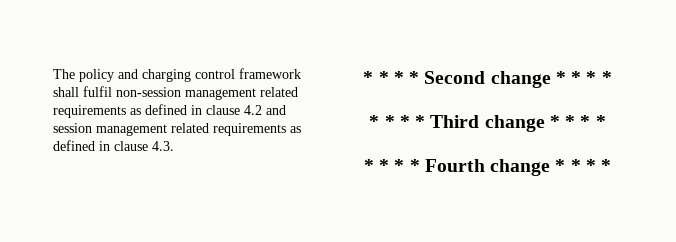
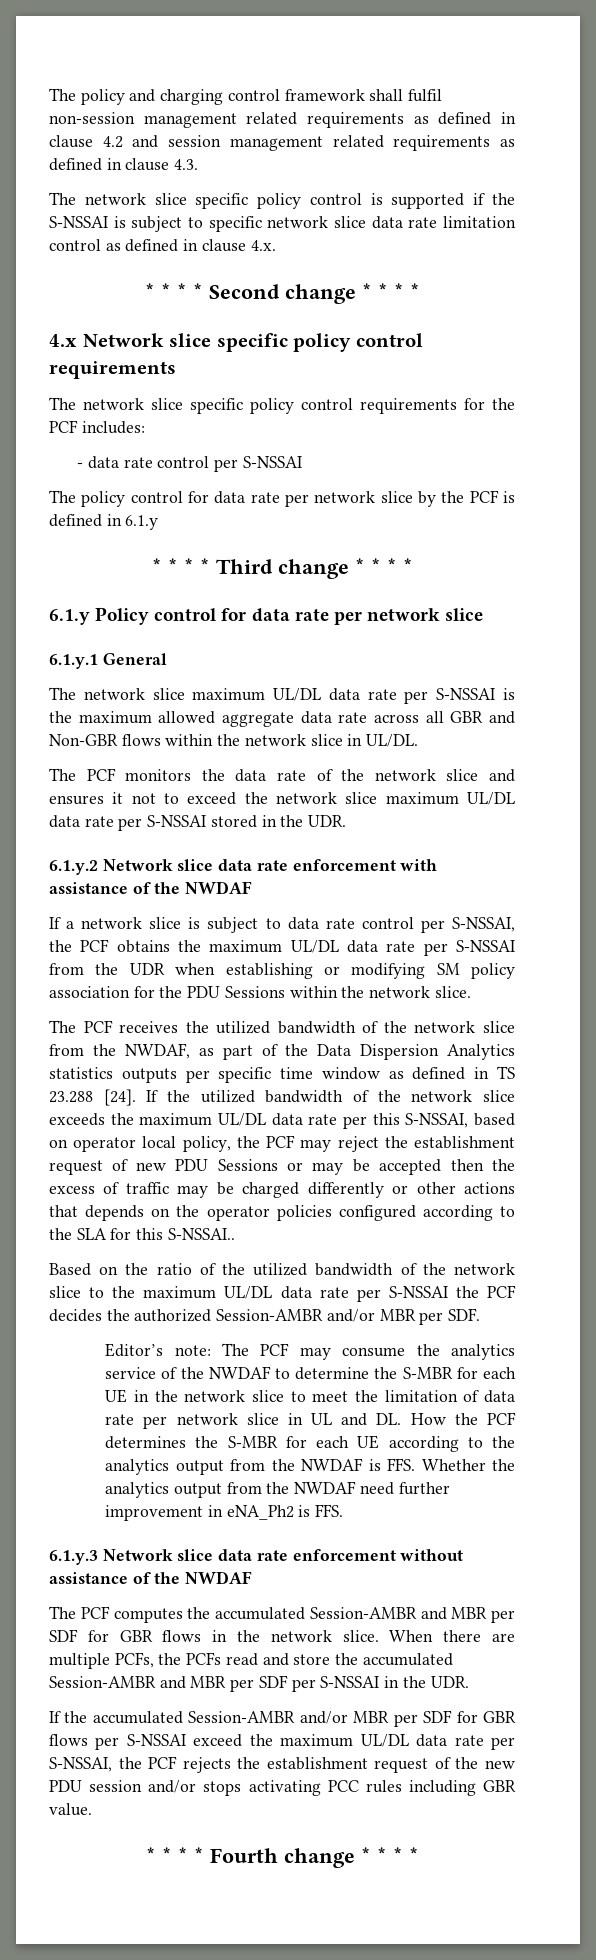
+ The network slice specific policy control is supported if the S-NSSAI is subject to specific network slice data rate limitation control as defined in clause 4.x.
+ 4.x Network slice specific policy control requirements
+ The network slice specific policy control requirements for the PCF includes:
+ - data rate control per S-NSSAI
+ The policy control for data rate per network slice by the PCF is defined in 6.1.y
+ 6.1.y Policy control for data rate per network slice
+ 6.1.y.1 General
+ The network slice maximum UL/DL data rate per S-NSSAI is the maximum allowed aggregate data rate across all GBR and Non-GBR flows within the network slice in UL/DL.
+ The PCF monitors the data rate of the network slice and ensures it not to exceed the network slice maximum UL/DL data rate per S-NSSAI stored in the UDR.
+ 6.1.y.2 Network slice data rate enforcement with assistance of the NWDAF
+ If a network slice is subject to data rate control per S-NSSAI, the PCF obtains the maximum UL/DL data rate per S-NSSAI from the UDR when establishing or modifying SM policy association for the PDU Sessions within the network slice.
+ The PCF receives the utilized bandwidth of the network slice from the NWDAF, as part of the Data Dispersion Analytics statistics outputs per specific time window as defined in TS 23.288 [24]. If the utilized bandwidth of the network slice exceeds the maximum UL/DL data rate per this S-NSSAI, based on operator local policy, the PCF may reject the establishment request of new PDU Sessions or may be accepted then the excess of traffic may be charged differently or other actions that depends on the operator policies configured according to the SLA for this S-NSSAI..
+ Based on the ratio of the utilized bandwidth of the network slice to the maximum UL/DL data rate per S-NSSAI the PCF decides the authorized Session-AMBR and/or MBR per SDF.
+ Editor’s note: The PCF may consume the analytics service of the NWDAF to determine the S-MBR for each UE in the network slice to meet the limitation of data rate per network slice in UL and DL. How the PCF determines the S-MBR for each UE according to the analytics output from the NWDAF is FFS. Whether the analytics output from the NWDAF need further improvement in eNA_Ph2 is FFS.
+ 6.1.y.3 Network slice data rate enforcement without assistance of the NWDAF
+ The PCF computes the accumulated Session-AMBR and MBR per SDF for GBR flows in the network slice. When there are multiple PCFs, the PCFs read and store the accumulated Session-AMBR and MBR per SDF per S-NSSAI in the UDR.
+ If the accumulated Session-AMBR and/or MBR per SDF for GBR flows per S-NSSAI exceed the maximum UL/DL data rate per S-NSSAI, the PCF rejects the establishment request of the new PDU session and/or stops activating PCC rules including GBR value.

